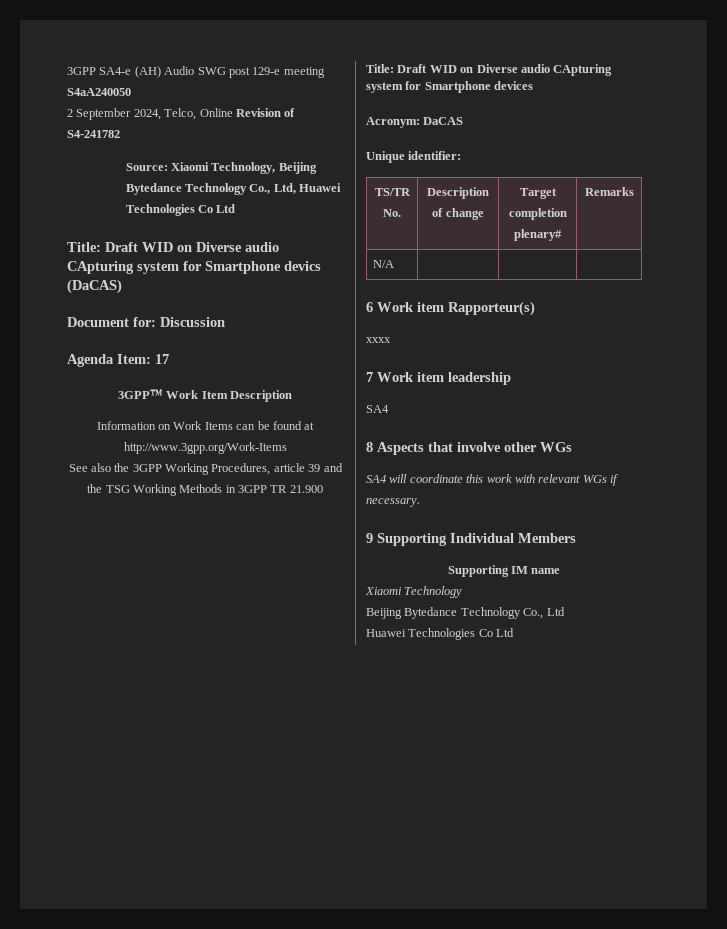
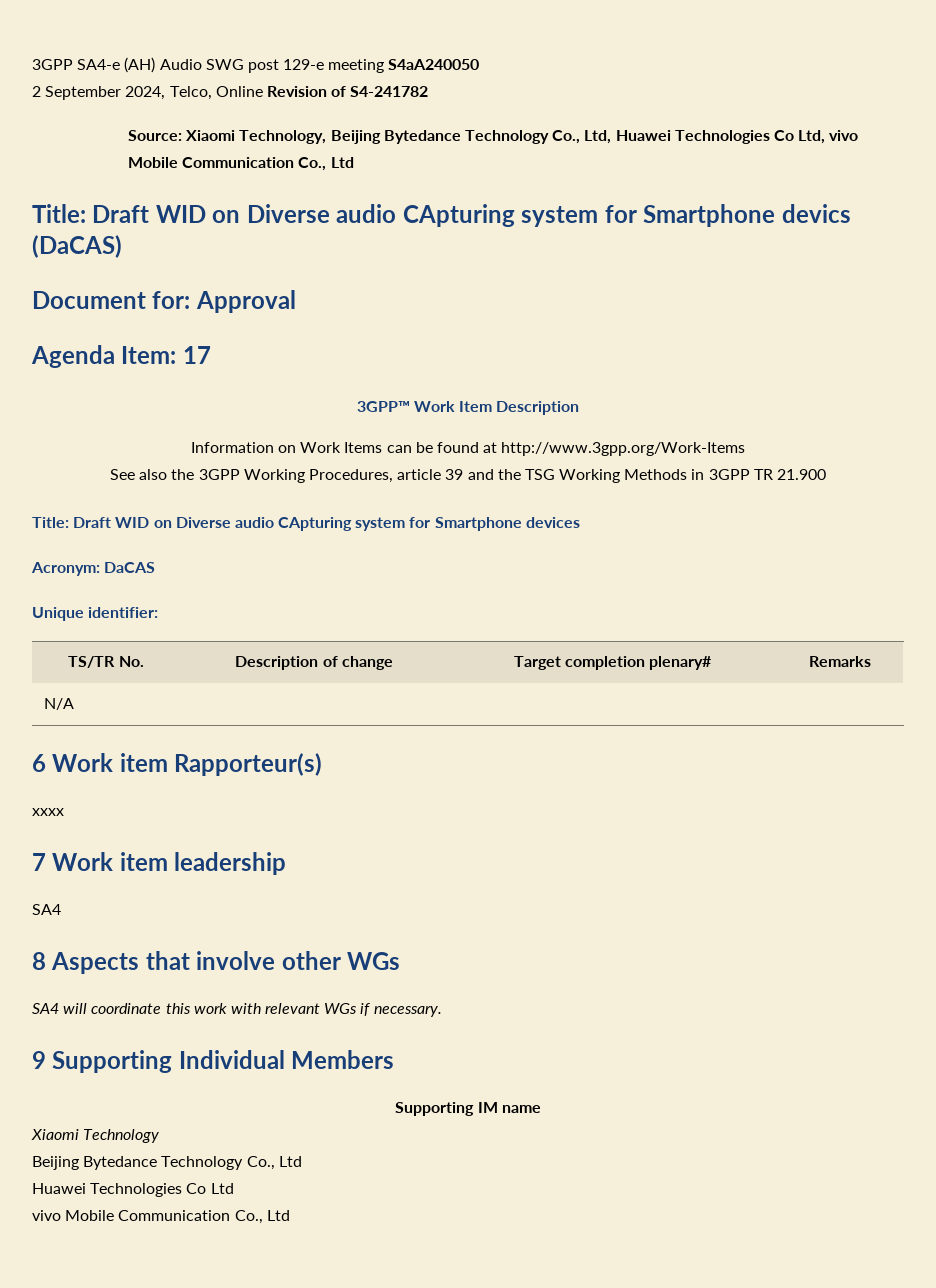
- Source: Xiaomi Technology, Beijing Bytedance Technology Co., Ltd, Huawei Technologies Co Ltd
+ Source: Xiaomi Technology, Beijing Bytedance Technology Co., Ltd, Huawei Technologies Co Ltd, vivo Mobile Communication Co., Ltd
- Document for: Discussion
+ Document for: Approval
  Beijing Bytedance Technology Co., Ltd
  Huawei Technologies Co Ltd
+ vivo Mobile Communication Co., Ltd

